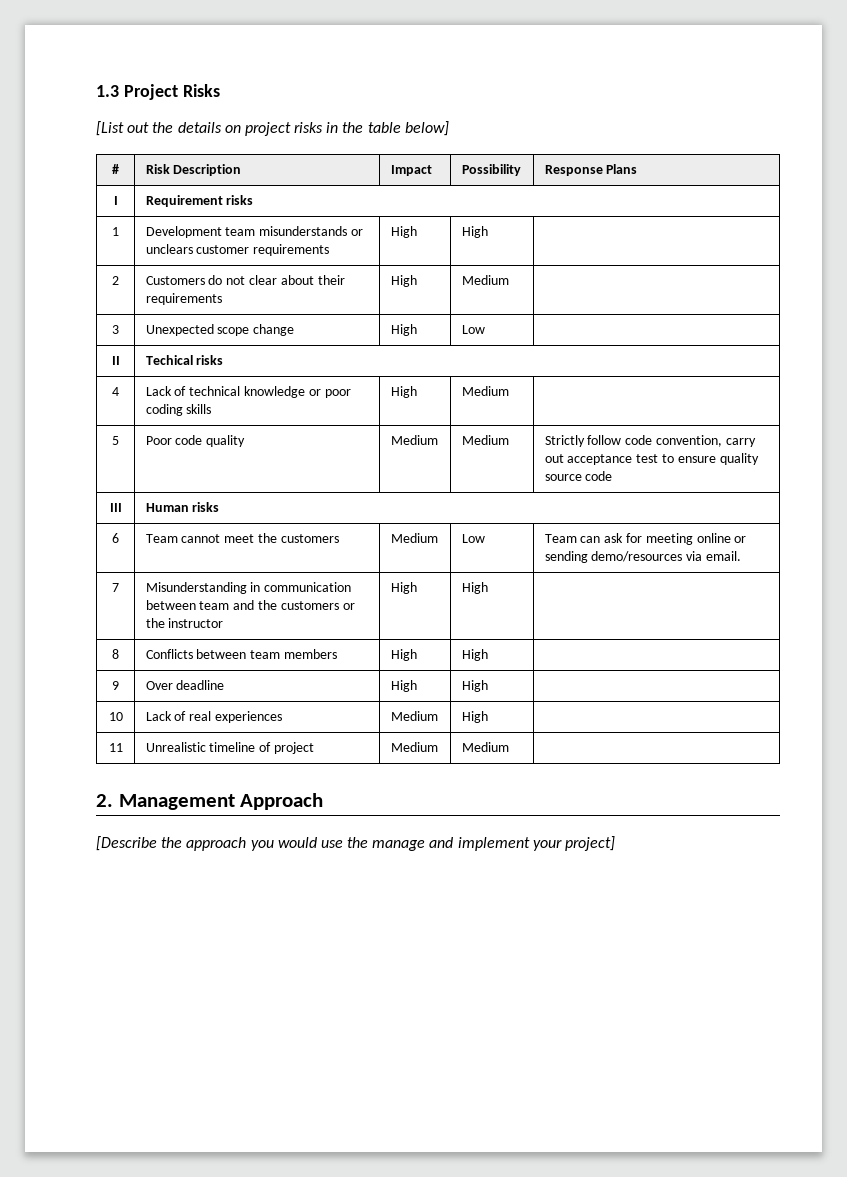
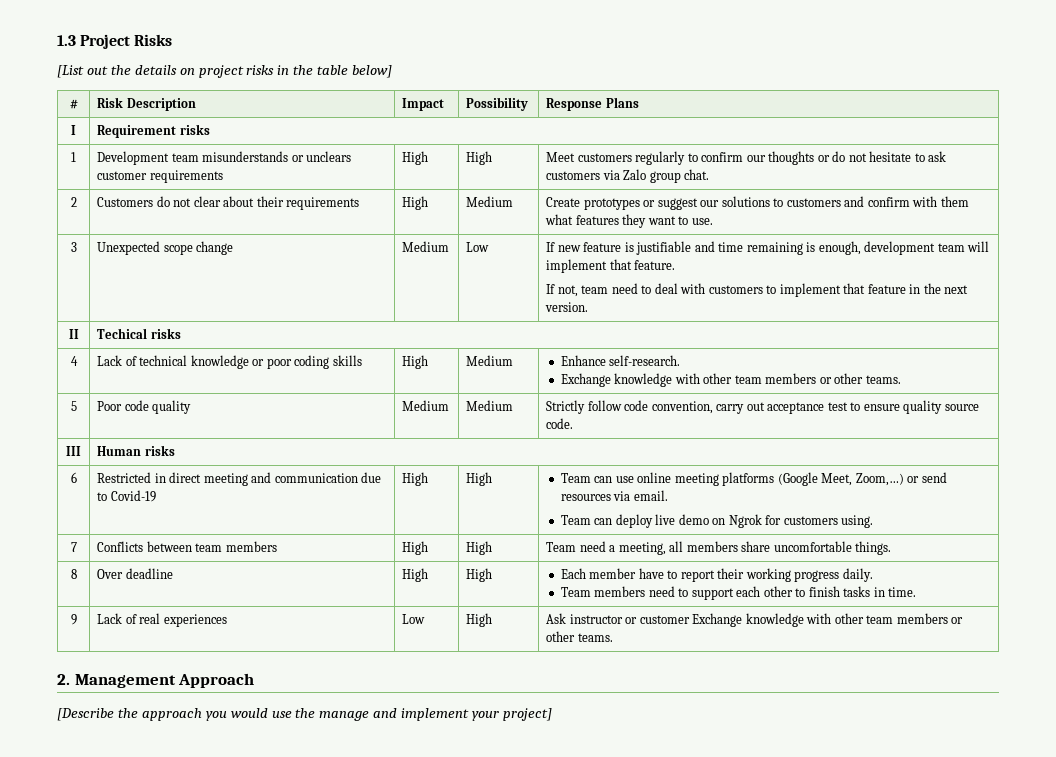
- 1 | Development team misunderstands or unclears customer requirements | High | High |
+ 1 | Development team misunderstands or unclears customer requirements | High | High | Meet customers regularly to confirm our thoughts or do not hesitate to ask customers via Zalo group chat.
- 2 | Customers do not clear about their requirements | High | Medium |
+ 2 | Customers do not clear about their requirements | High | Medium | Create prototypes or suggest our solutions to customers and confirm with them what features they want to use.
- 3 | Unexpected scope change | High | Low |
+ 3 | Unexpected scope change | Medium | Low | If new feature is justifiable and time remaining is enough, development team will implement that feature.
+ If not, team need to deal with customers to implement that feature in the next version.
- 4 | Lack of technical knowledge or poor coding skills | High | Medium |
+ 4 | Lack of technical knowledge or poor coding skills | High | Medium | Enhance self-research.
+ Exchange knowledge with other team members or other teams.
- 5 | Poor code quality | Medium | Medium | Strictly follow code convention, carry out acceptance test to ensure quality source code
+ 5 | Poor code quality | Medium | Medium | Strictly follow code convention, carry out acceptance test to ensure quality source code.
- 6 | Team cannot meet the customers | Medium | Low | Team can ask for meeting online or sending demo/resources via email.
- 7 | Misunderstanding in communication between team and the customers or the instructor | High | High |
- 8 | Conflicts between team members | High | High |
- 9 | Over deadline | High | High |
- 10 | Lack of real experiences | Medium | High |
- 11 | Unrealistic timeline of project | Medium | Medium |
+ 6 | Restricted in direct meeting and communication due to Covid-19 | High | High | Team can use online meeting platforms (Google Meet, Zoom,…) or send resources via email.
+ Team can deploy live demo on Ngrok for customers using.
+ 7 | Conflicts between team members | High | High | Team need a meeting, all members share uncomfortable things.
+ 8 | Over deadline | High | High | Each member have to report their working progress daily.
+ Team members need to support each other to finish tasks in time.
+ 9 | Lack of real experiences | Low | High | Ask instructor or customer Exchange knowledge with other team members or other teams.

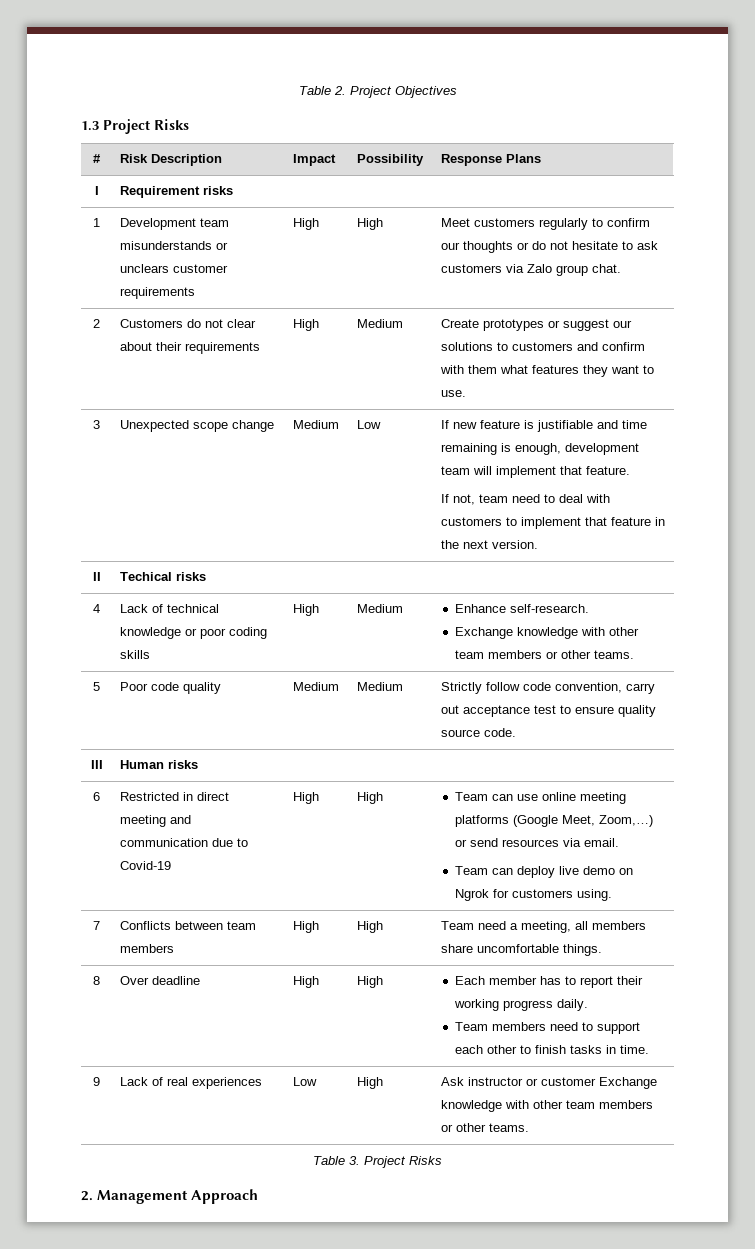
+ Table 2. Project Objectives
- [List out the details on project risks in the table below]
- 8 | Over deadline | High | High | Each member have to report their working progress daily.
+ 8 | Over deadline | High | High | Each member has to report their working progress daily.
+ Table 3. Project Risks
- [Describe the approach you would use the manage and implement your project]

